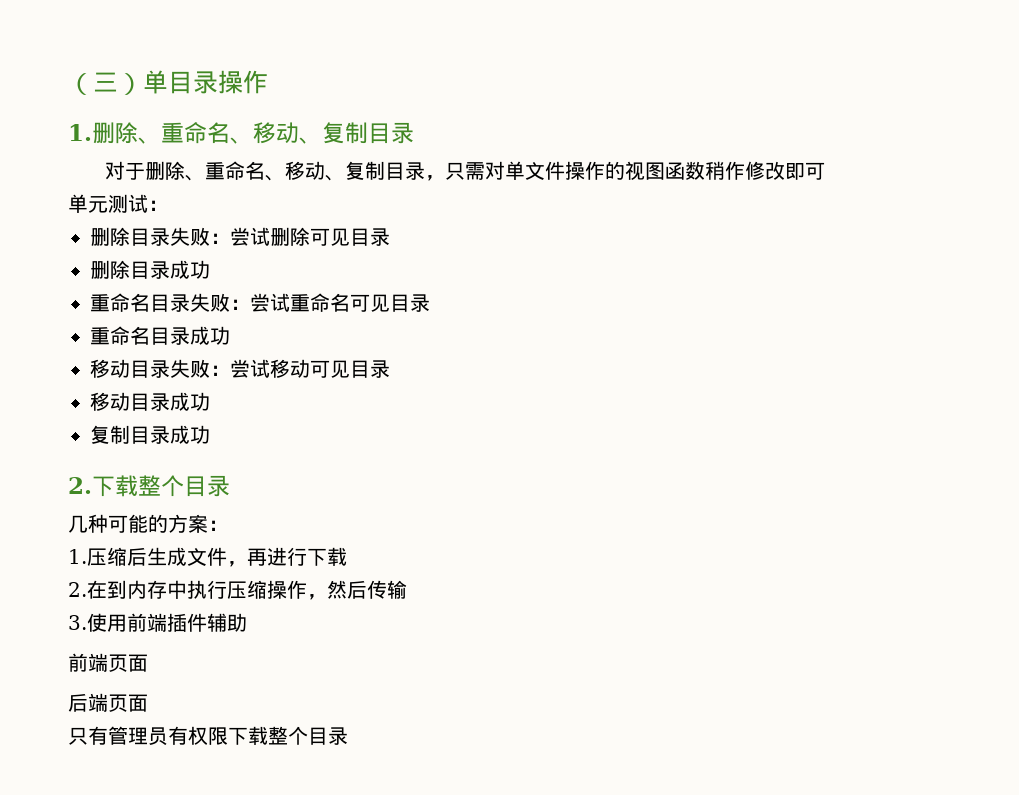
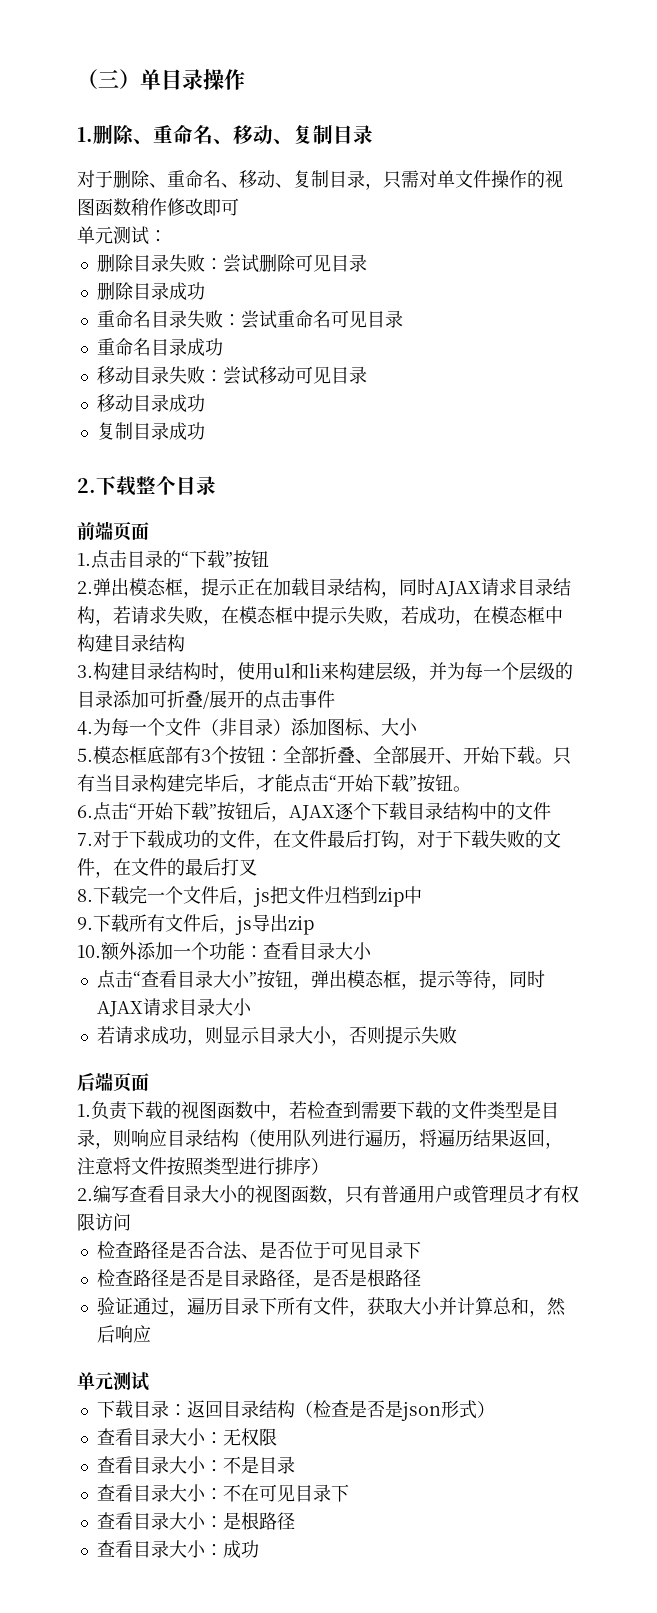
- 几种可能的方案：
- 1.压缩后生成文件，再进行下载
- 2.在到内存中执行压缩操作，然后传输
- 3.使用前端插件辅助
  前端页面
+ 1.点击目录的“下载”按钮
+ 2.弹出模态框，提示正在加载目录结构，同时AJAX请求目录结构，若请求失败，在模态框中提示失败，若成功，在模态框中构建目录结构
+ 3.构建目录结构时，使用ul和li来构建层级，并为每一个层级的目录添加可折叠/展开的点击事件
+ 4.为每一个文件（非目录）添加图标、大小
+ 5.模态框底部有3个按钮：全部折叠、全部展开、开始下载。只有当目录构建完毕后，才能点击“开始下载”按钮。
+ 6.点击“开始下载”按钮后，AJAX逐个下载目录结构中的文件
+ 7.对于下载成功的文件，在文件最后打钩，对于下载失败的文件，在文件的最后打叉
+ 8.下载完一个文件后，js把文件归档到zip中
+ 9.下载所有文件后，js导出zip
+ 10.额外添加一个功能：查看目录大小
+ 点击“查看目录大小”按钮，弹出模态框，提示等待，同时AJAX请求目录大小
+ 若请求成功，则显示目录大小，否则提示失败
  后端页面
- 只有管理员有权限下载整个目录
+ 1.负责下载的视图函数中，若检查到需要下载的文件类型是目录，则响应目录结构（使用队列进行遍历，将遍历结果返回，注意将文件按照类型进行排序）
+ 2.编写查看目录大小的视图函数，只有普通用户或管理员才有权限访问
+ 检查路径是否合法、是否位于可见目录下
+ 检查路径是否是目录路径，是否是根路径
+ 验证通过，遍历目录下所有文件，获取大小并计算总和，然后响应
+ 单元测试
+ 下载目录：返回目录结构（检查是否是json形式）
+ 查看目录大小：无权限
+ 查看目录大小：不是目录
+ 查看目录大小：不在可见目录下
+ 查看目录大小：是根路径
+ 查看目录大小：成功

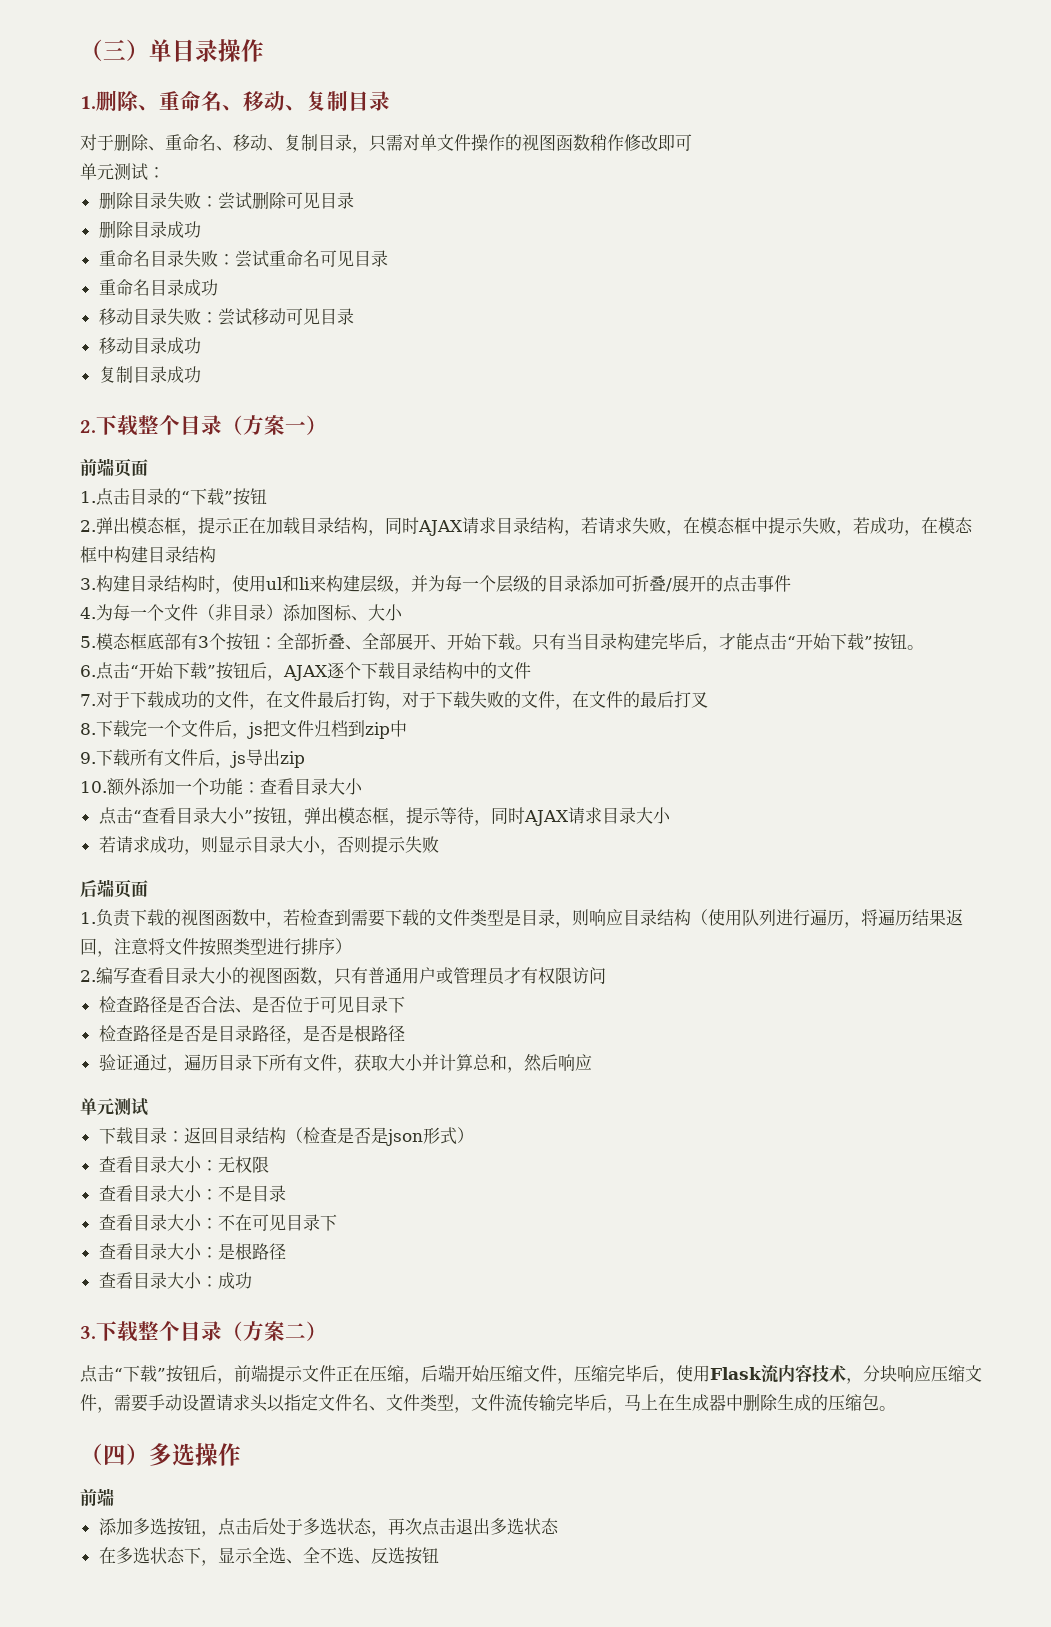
- 2.下载整个目录
+ 2.下载整个目录（方案一）
+ 3.下载整个目录（方案二）
+ 点击“下载”按钮后，前端提示文件正在压缩，后端开始压缩文件，压缩完毕后，使用Flask流内容技术，分块响应压缩文件，需要手动设置请求头以指定文件名、文件类型，文件流传输完毕后，马上在生成器中删除生成的压缩包。
+ （四）多选操作
+ 前端
+ 添加多选按钮，点击后处于多选状态，再次点击退出多选状态
+ 在多选状态下，显示全选、全不选、反选按钮

